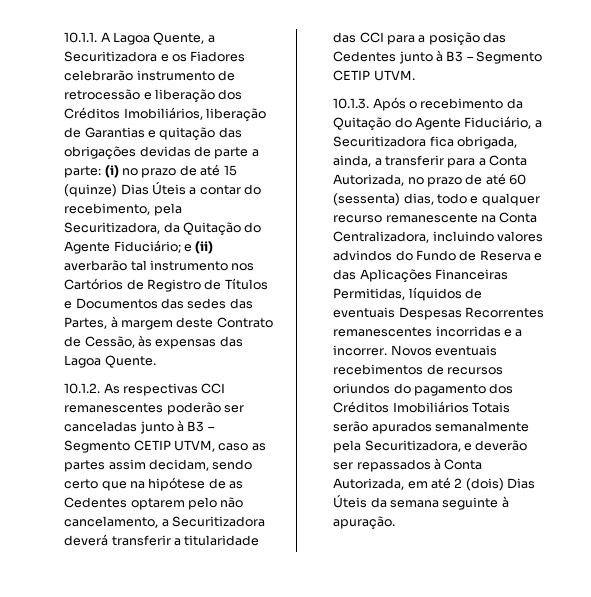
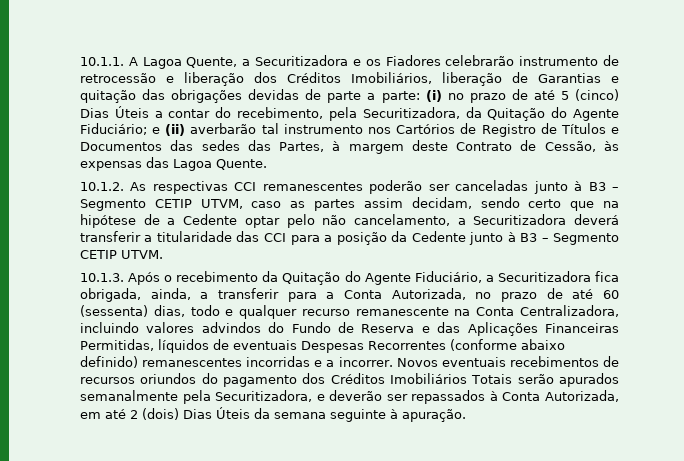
- (i) no prazo de até 15 (quinze) Dias Úteis a contar do recebimento, pela Securitizadora, da Quitação do Agente Fiduciário;
+ (i) no prazo de até 5 (cinco) Dias Úteis a contar do recebimento, pela Securitizadora, da Quitação do Agente Fiduciário;
- 10.1.2. As respectivas CCI remanescentes poderão ser canceladas junto à B3 – Segmento CETIP UTVM, caso as partes assim decidam, sendo certo que na hipótese de as Cedentes optarem pelo não cancelamento, a Securitizadora deverá transferir a titularidade das CCI para a posição das Cedentes junto à B3 – Segmento CETIP UTVM.
+ 10.1.2. As respectivas CCI remanescentes poderão ser canceladas junto à B3 – Segmento CETIP UTVM, caso as partes assim decidam, sendo certo que na hipótese de a Cedente optar pelo não cancelamento, a Securitizadora deverá transferir a titularidade das CCI para a posição da Cedente junto à B3 – Segmento CETIP UTVM.
- 10.1.3. Após o recebimento da Quitação do Agente Fiduciário, a Securitizadora fica obrigada, ainda, a transferir para a Conta Autorizada, no prazo de até 60 (sessenta) dias, todo e qualquer recurso remanescente na Conta Centralizadora, incluindo valores advindos do Fundo de Reserva e das Aplicações Financeiras Permitidas, líquidos de eventuais Despesas Recorrentes remanescentes incorridas e a incorrer.
+ 10.1.3. Após o recebimento da Quitação do Agente Fiduciário, a Securitizadora fica obrigada, ainda, a transferir para a Conta Autorizada, no prazo de até 60 (sessenta) dias, todo e qualquer recurso remanescente na Conta Centralizadora, incluindo valores advindos do Fundo de Reserva e das Aplicações Financeiras Permitidas, líquidos de eventuais Despesas Recorrentes (conforme abaixo definido) remanescentes incorridas e a incorrer.

